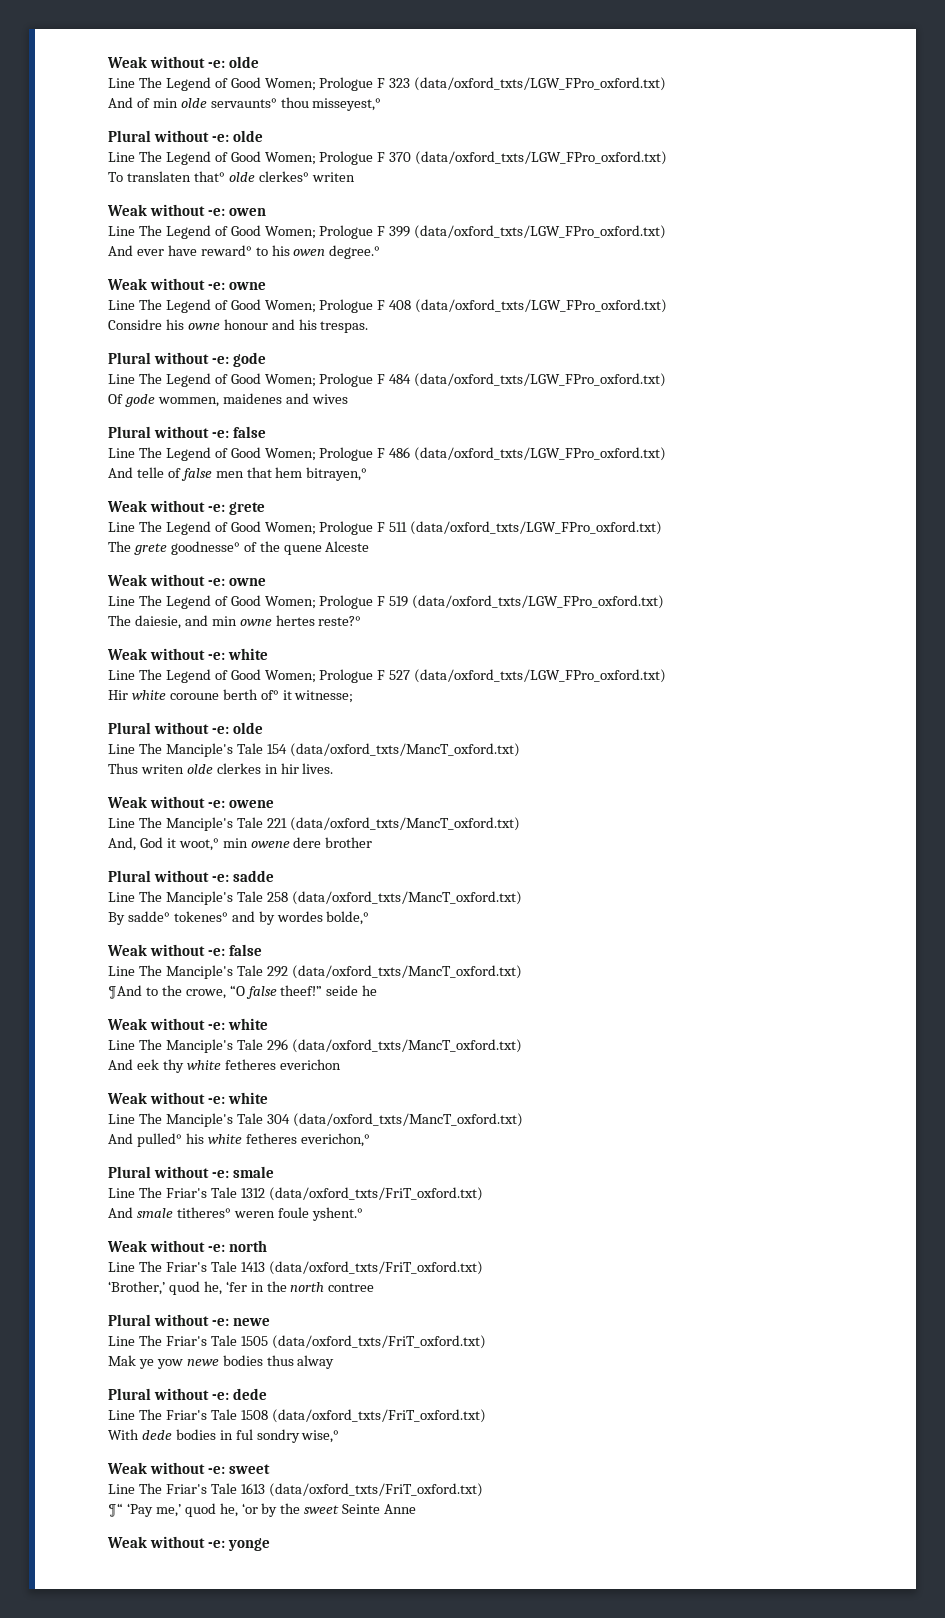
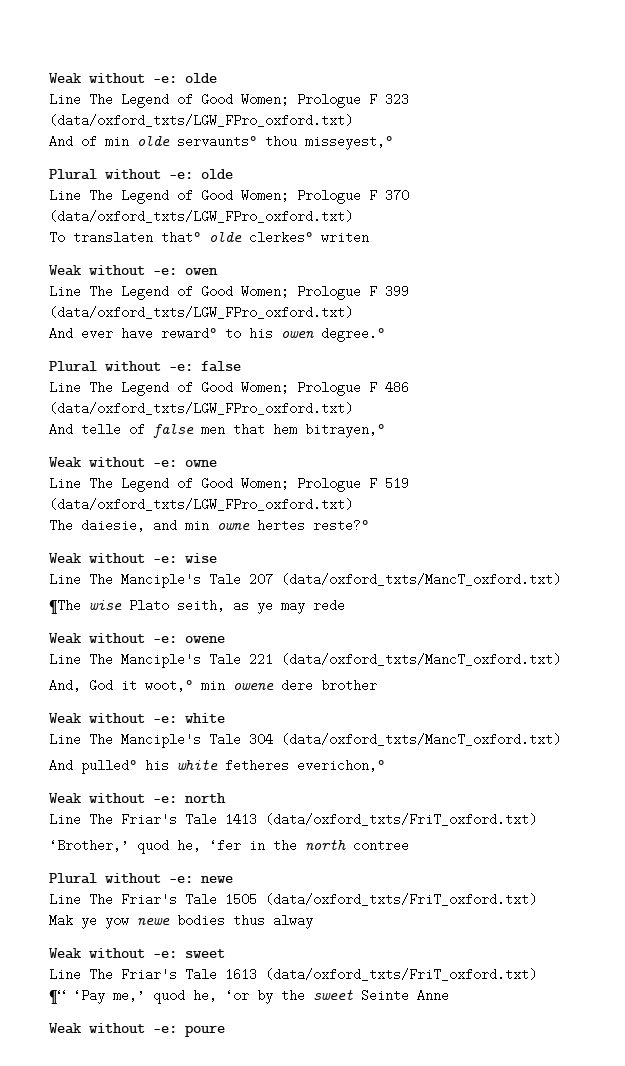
  And ever have reward° to his owen degree.°
- Weak without -e: owne
- Line The Legend of Good Women; Prologue F 408 (data/oxford_txts/LGW_FPro_oxford.txt)
- Considre his owne honour and his trespas.
- Plural without -e: gode
- Line The Legend of Good Women; Prologue F 484 (data/oxford_txts/LGW_FPro_oxford.txt)
- Of gode wommen, maidenes and wives
- Weak without -e: grete
- Line The Legend of Good Women; Prologue F 511 (data/oxford_txts/LGW_FPro_oxford.txt)
- The grete goodnesse° of the quene Alceste
  The daiesie, and min owne hertes reste?°
- Weak without -e: white
- Line The Legend of Good Women; Prologue F 527 (data/oxford_txts/LGW_FPro_oxford.txt)
- Hir white coroune berth of° it witnesse;
- Plural without -e: olde
- Line The Manciple's Tale 154 (data/oxford_txts/MancT_oxford.txt)
- Thus writen olde clerkes in hir lives.
+ Weak without -e: wise
+ Line The Manciple's Tale 207 (data/oxford_txts/MancT_oxford.txt)
+ ¶The wise Plato seith, as ye may rede
- Plural without -e: sadde
- Line The Manciple's Tale 258 (data/oxford_txts/MancT_oxford.txt)
- By sadde° tokenes° and by wordes bolde,°
- Weak without -e: false
- Line The Manciple's Tale 292 (data/oxford_txts/MancT_oxford.txt)
- ¶And to the crowe, “O false theef!” seide he
- Weak without -e: white
- Line The Manciple's Tale 296 (data/oxford_txts/MancT_oxford.txt)
- And eek thy white fetheres everichon
- Plural without -e: smale
- Line The Friar's Tale 1312 (data/oxford_txts/FriT_oxford.txt)
- And smale titheres° weren foule yshent.°
- Plural without -e: dede
- Line The Friar's Tale 1508 (data/oxford_txts/FriT_oxford.txt)
- With dede bodies in ful sondry wise,°
- Weak without -e: yonge
+ Weak without -e: poure

